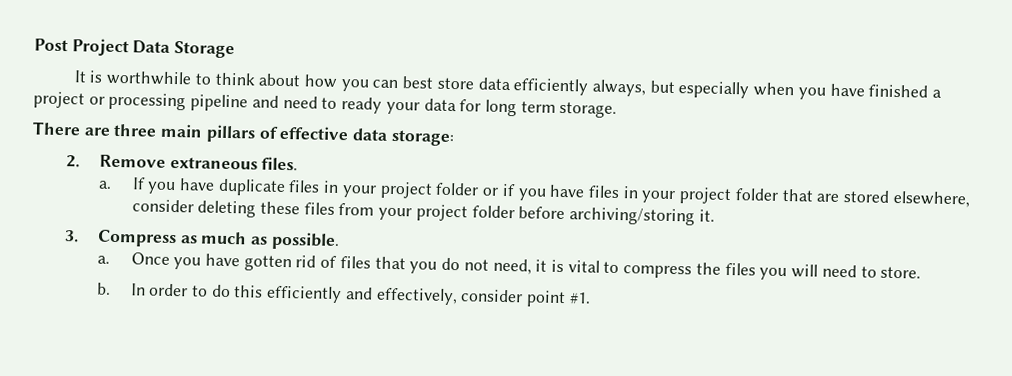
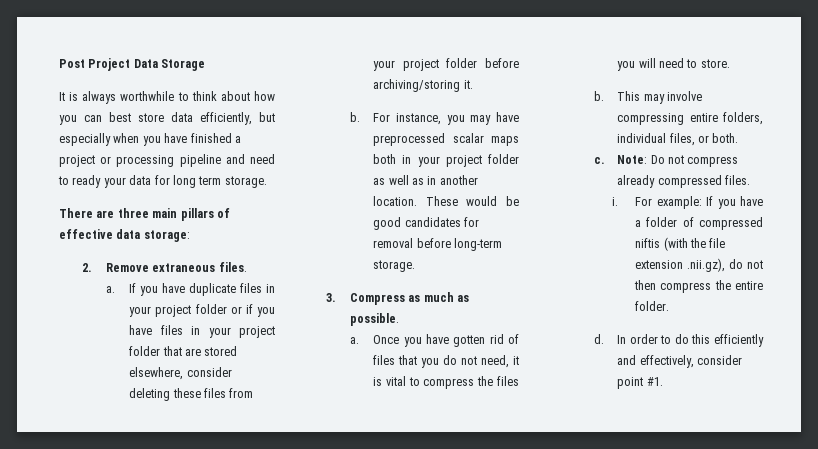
- It is worthwhile to think about how you can best store data efficiently always, but especially when you have finished a project or processing pipeline and need to ready your data for long term storage.
+ It is always worthwhile to think about how you can best store data efficiently, but especially when you have finished a project or processing pipeline and need to ready your data for long term storage.
+ b. For instance, you may have preprocessed scalar maps both in your project folder as well as in another location. These would be good candidates for removal before long-term storage.
+ This may involve compressing entire folders, individual files, or both.
+ c. Note: Do not compress already compressed files.
+ i. For example: If you have a folder of compressed niftis (with the file extension .nii.gz), do not then compress the entire folder.
+ d.

